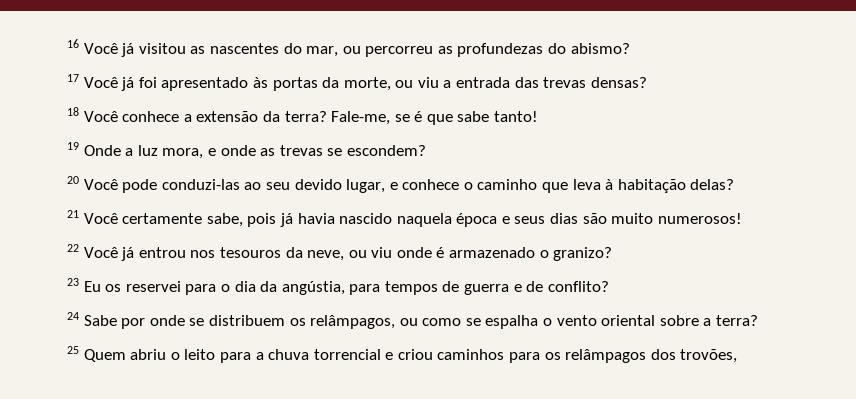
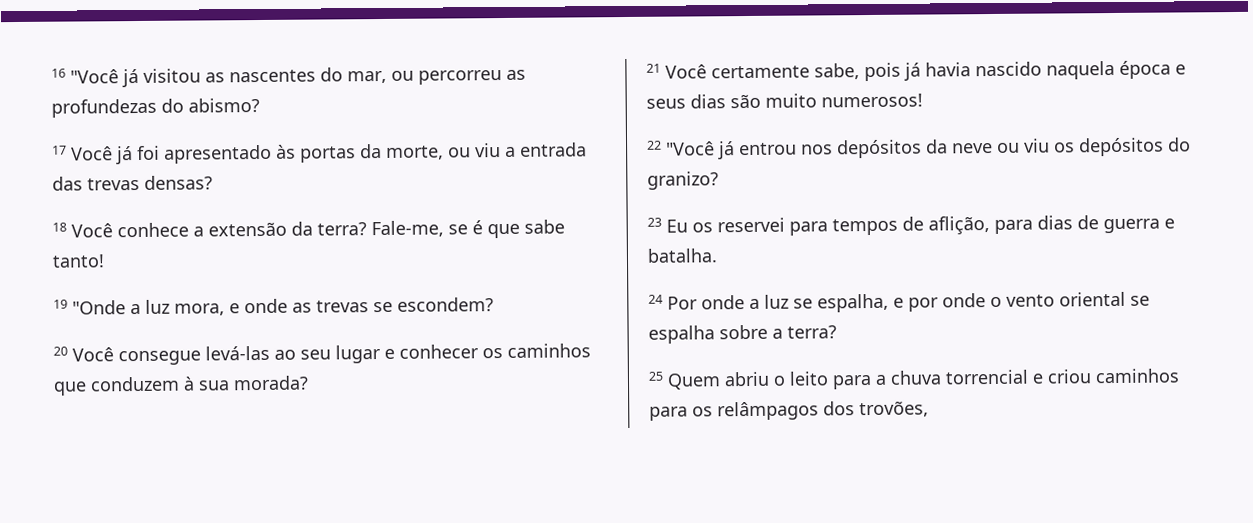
- 16 Você já visitou as nascentes do mar, ou percorreu as profundezas do abismo?
+ 16 "Você já visitou as nascentes do mar, ou percorreu as profundezas do abismo?
- 19 Onde a luz mora, e onde as trevas se escondem?
+ 19 "Onde a luz mora, e onde as trevas se escondem?
- 20 Você pode conduzi-las ao seu devido lugar, e conhece o caminho que leva à habitação delas?
+ 20 Você consegue levá-las ao seu lugar e conhecer os caminhos que conduzem à sua morada?
- 22 Você já entrou nos tesouros da neve, ou viu onde é armazenado o granizo?
+ 22 "Você já entrou nos depósitos da neve ou viu os depósitos do granizo?
- 23 Eu os reservei para o dia da angústia, para tempos de guerra e de conflito?
+ 23 Eu os reservei para tempos de aflição, para dias de guerra e batalha.
- 24 Sabe por onde se distribuem os relâmpagos, ou como se espalha o vento oriental sobre a terra?
+ 24 Por onde a luz se espalha, e por onde o vento oriental se espalha sobre a terra?

